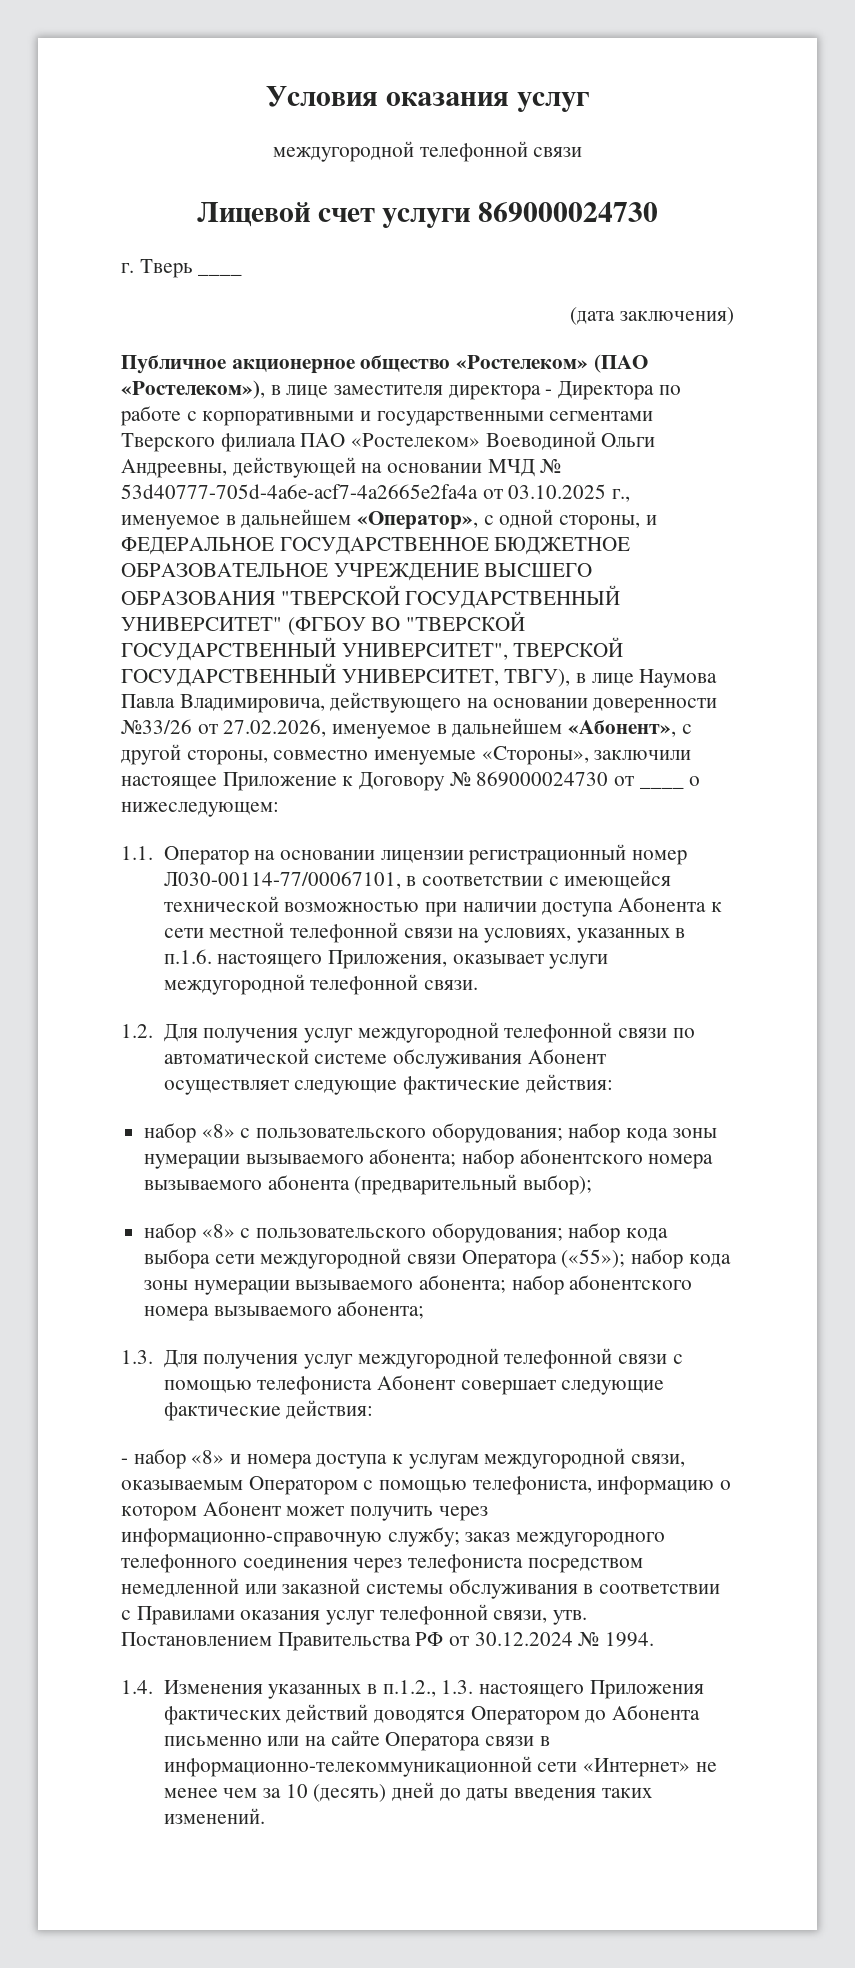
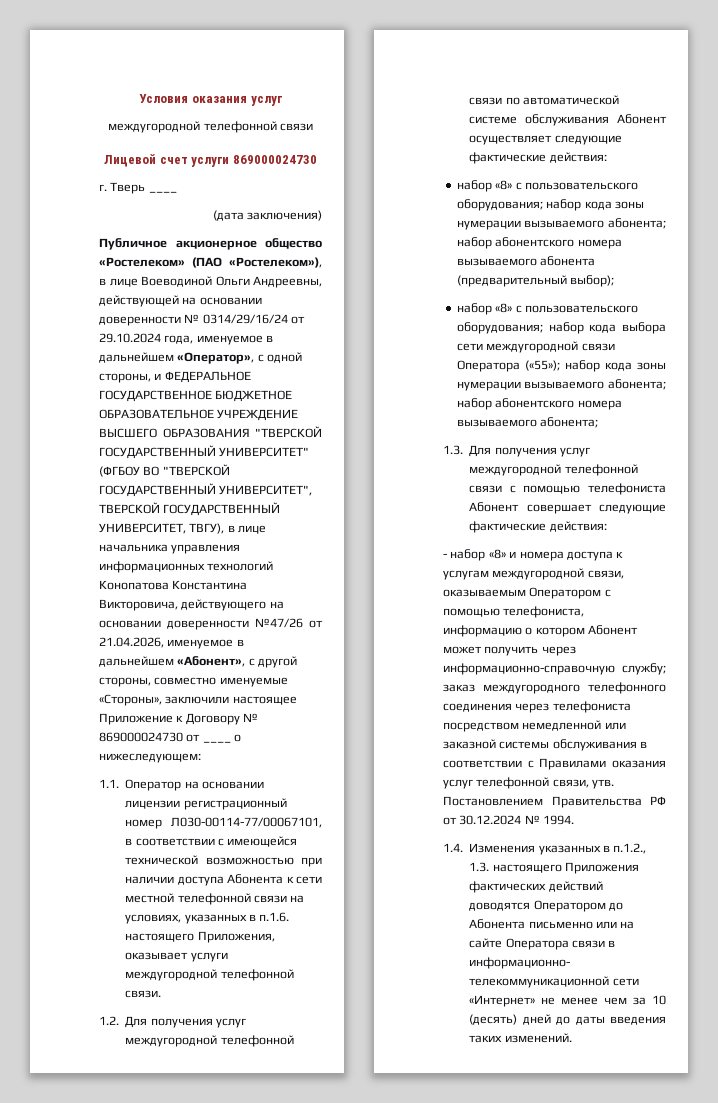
- Публичное акционерное общество «Ростелеком» (ПАО «Ростелеком»), в лице заместителя директора - Директора по работе с корпоративными и государственными сегментами Тверского филиала ПАО «Ростелеком» Воеводиной Ольги Андреевны, действующей на основании МЧД № 53d40777-705d-4a6e-acf7-4a2665e2fa4a от 03.10.2025 г., именуемое в дальнейшем «Оператор», с одной стороны, и ФЕДЕРАЛЬНОЕ ГОСУДАРСТВЕННОЕ БЮДЖЕТНОЕ ОБРАЗОВАТЕЛЬНОЕ УЧРЕЖДЕНИЕ ВЫСШЕГО ОБРАЗОВАНИЯ "ТВЕРСКОЙ ГОСУДАРСТВЕННЫЙ УНИВЕРСИТЕТ" (ФГБОУ ВО "ТВЕРСКОЙ ГОСУДАРСТВЕННЫЙ УНИВЕРСИТЕТ", ТВЕРСКОЙ ГОСУДАРСТВЕННЫЙ УНИВЕРСИТЕТ, ТВГУ), в лице Наумова Павла Владимировича, действующего на основании доверенности №33/26 от 27.02.2026, именуемое в дальнейшем «Абонент», с другой стороны, совместно именуемые «Стороны», заключили настоящее Приложение к Договору № 869000024730 от ____ о нижеследующем:
+ Публичное акционерное общество «Ростелеком» (ПАО «Ростелеком»), в лице Воеводиной Ольги Андреевны, действующей на основании доверенности № 0314/29/16/24 от 29.10.2024 года, именуемое в дальнейшем «Оператор», с одной стороны, и ФЕДЕРАЛЬНОЕ ГОСУДАРСТВЕННОЕ БЮДЖЕТНОЕ ОБРАЗОВАТЕЛЬНОЕ УЧРЕЖДЕНИЕ ВЫСШЕГО ОБРАЗОВАНИЯ "ТВЕРСКОЙ ГОСУДАРСТВЕННЫЙ УНИВЕРСИТЕТ" (ФГБОУ ВО "ТВЕРСКОЙ ГОСУДАРСТВЕННЫЙ УНИВЕРСИТЕТ", ТВЕРСКОЙ ГОСУДАРСТВЕННЫЙ УНИВЕРСИТЕТ, ТВГУ), в лице начальника управления информационных технологий Конопатова Константина Викторовича, действующего на основании доверенности №47/26 от 21.04.2026, именуемое в дальнейшем «Абонент», с другой стороны, совместно именуемые «Стороны», заключили настоящее Приложение к Договору № 869000024730 от ____ о нижеследующем:

